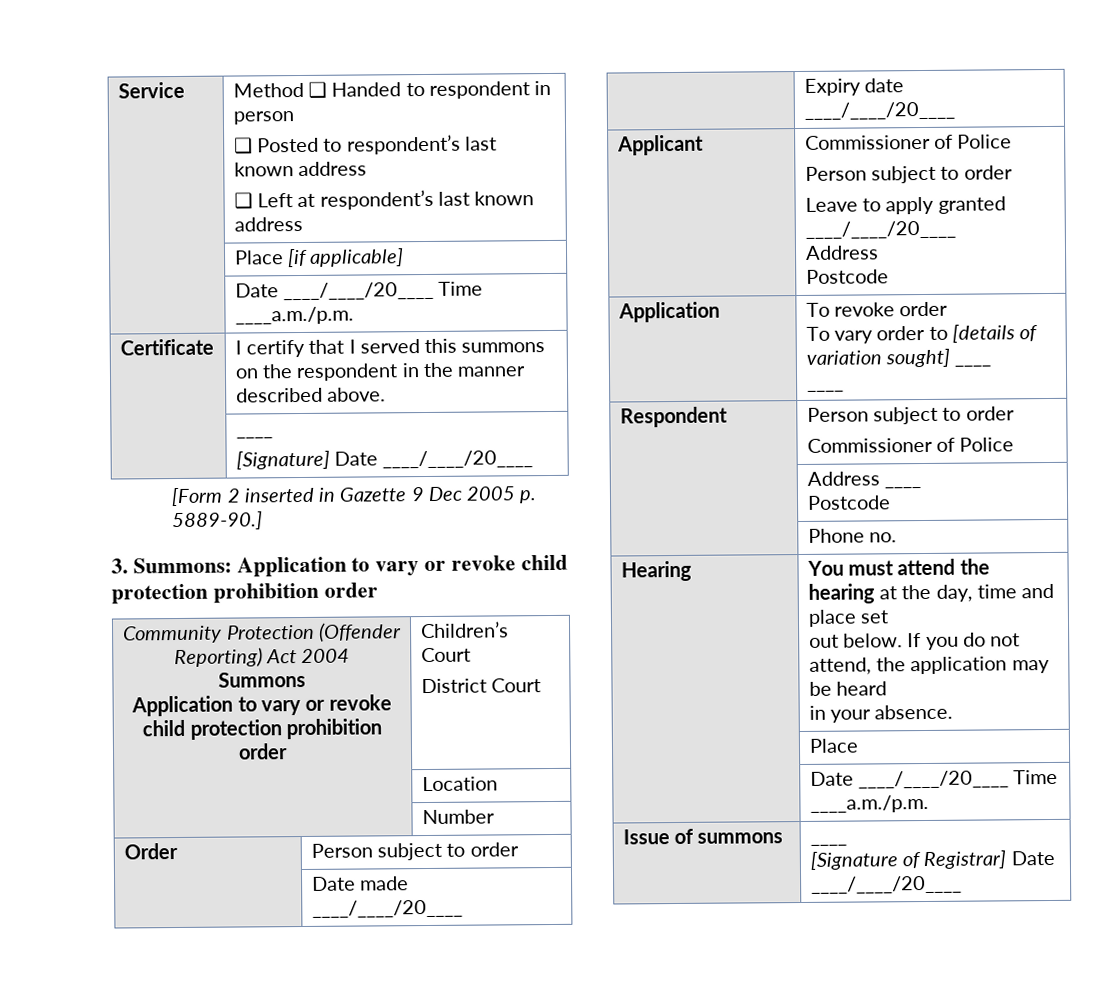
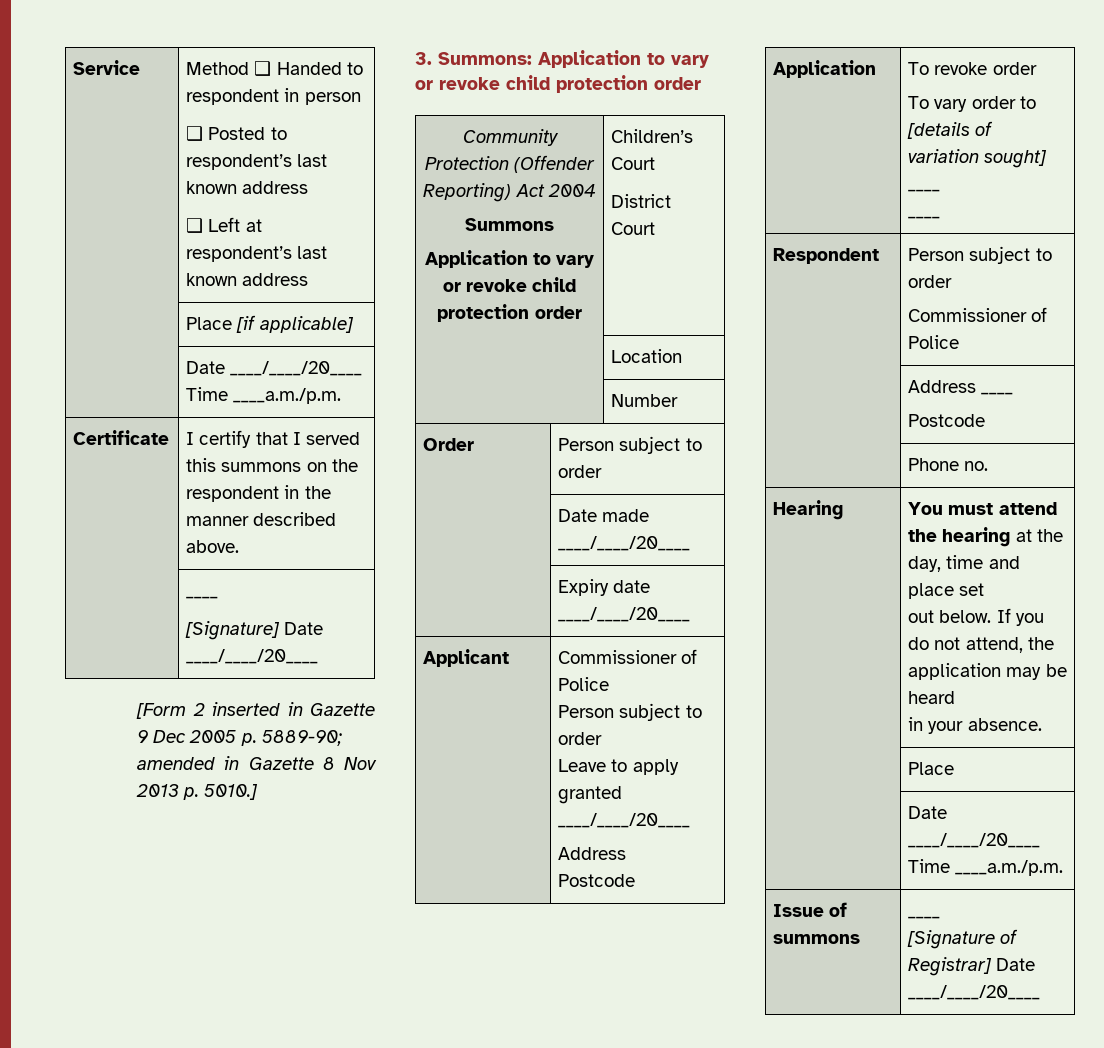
- [Form 2 inserted in Gazette 9 Dec 2005 p. 5889-90.]
+ [Form 2 inserted in Gazette 9 Dec 2005 p. 5889-90; amended in Gazette 8 Nov 2013 p. 5010.]
- 3. Summons: Application to vary or revoke child protection prohibition order
+ 3. Summons: Application to vary or revoke child protection order
  Community Protection (Offender Reporting) Act 2004
  Summons
- Application to vary or revoke child protection prohibition order | Children’s Court
+ Application to vary or revoke child protection order | Children’s Court

